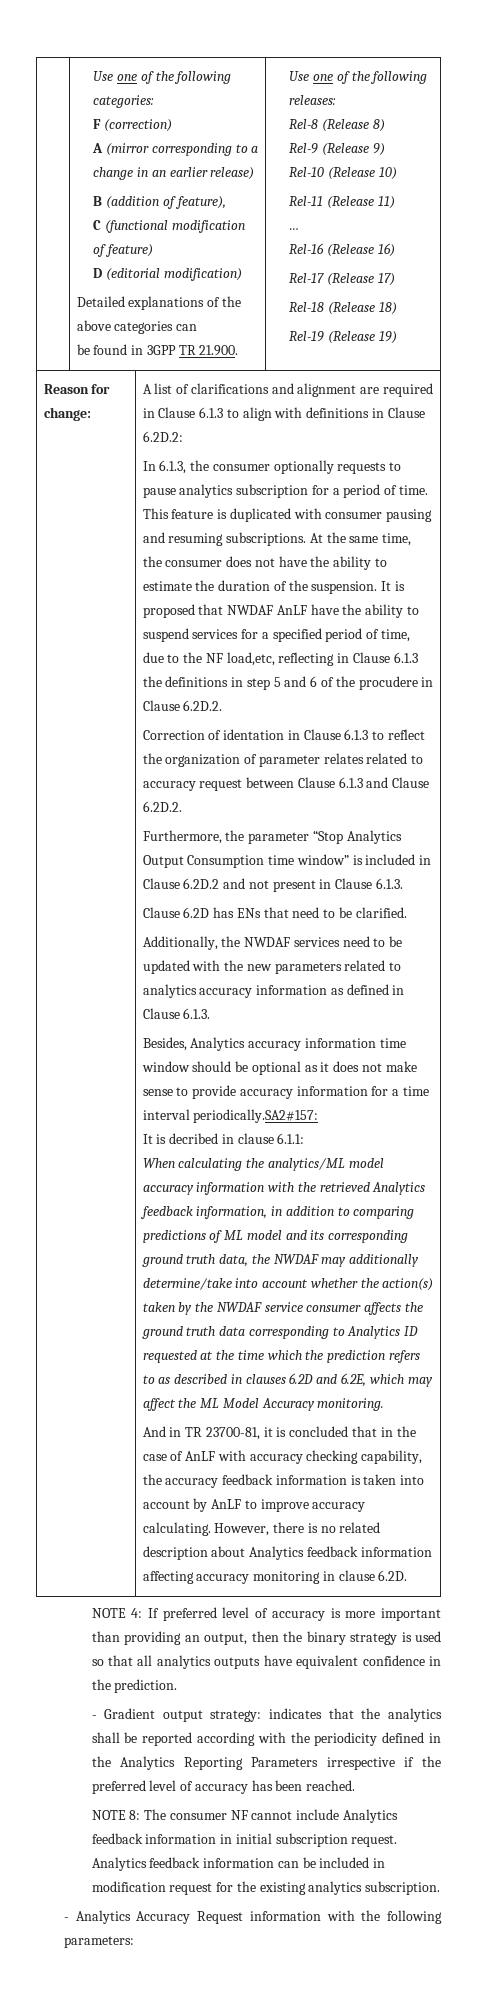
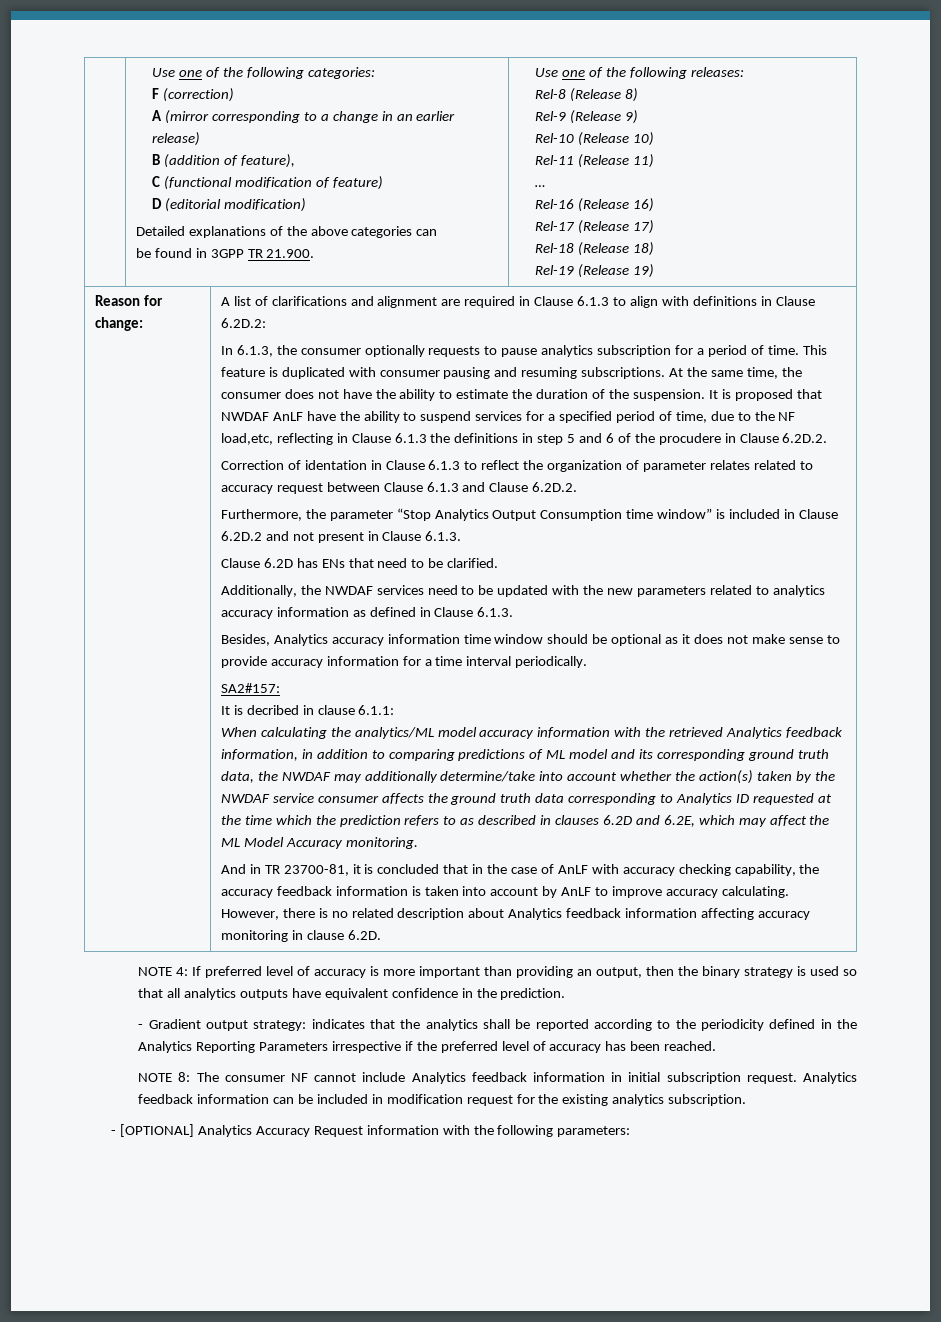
- Besides, Analytics accuracy information time window should be optional as it does not make sense to provide accuracy information for a time interval periodically.SA2#157:
+ Besides, Analytics accuracy information time window should be optional as it does not make sense to provide accuracy information for a time interval periodically.
+ SA2#157:
- - Gradient output strategy: indicates that the analytics shall be reported according with the periodicity defined in the Analytics Reporting Parameters irrespective if the preferred level of accuracy has been reached.
+ - Gradient output strategy: indicates that the analytics shall be reported according to the periodicity defined in the Analytics Reporting Parameters irrespective if the preferred level of accuracy has been reached.
- - Analytics Accuracy Request information with the following parameters:
+ - [OPTIONAL] Analytics Accuracy Request information with the following parameters:

